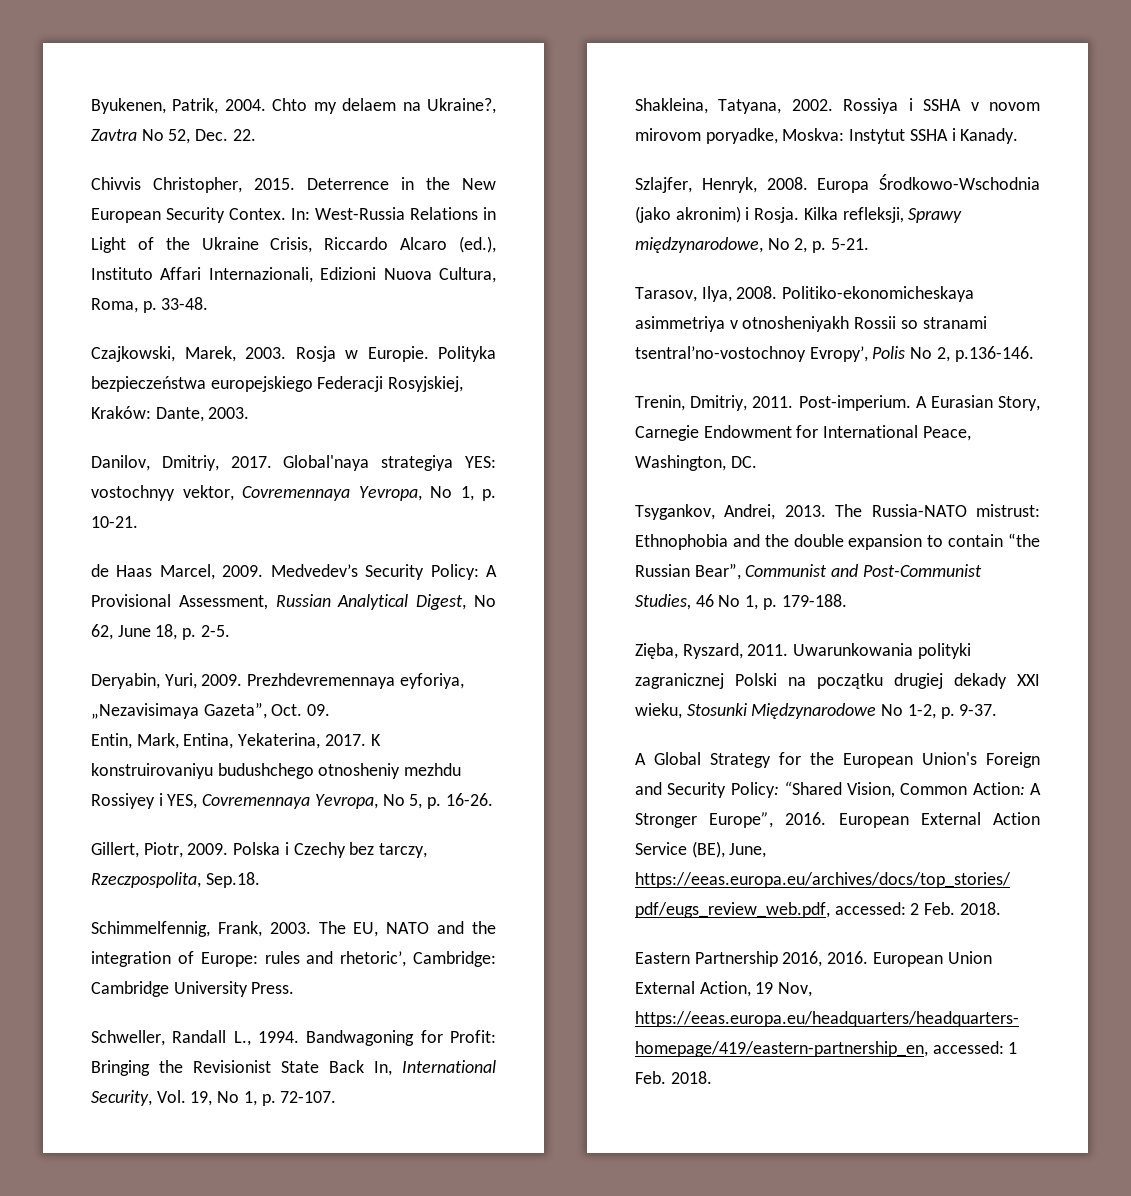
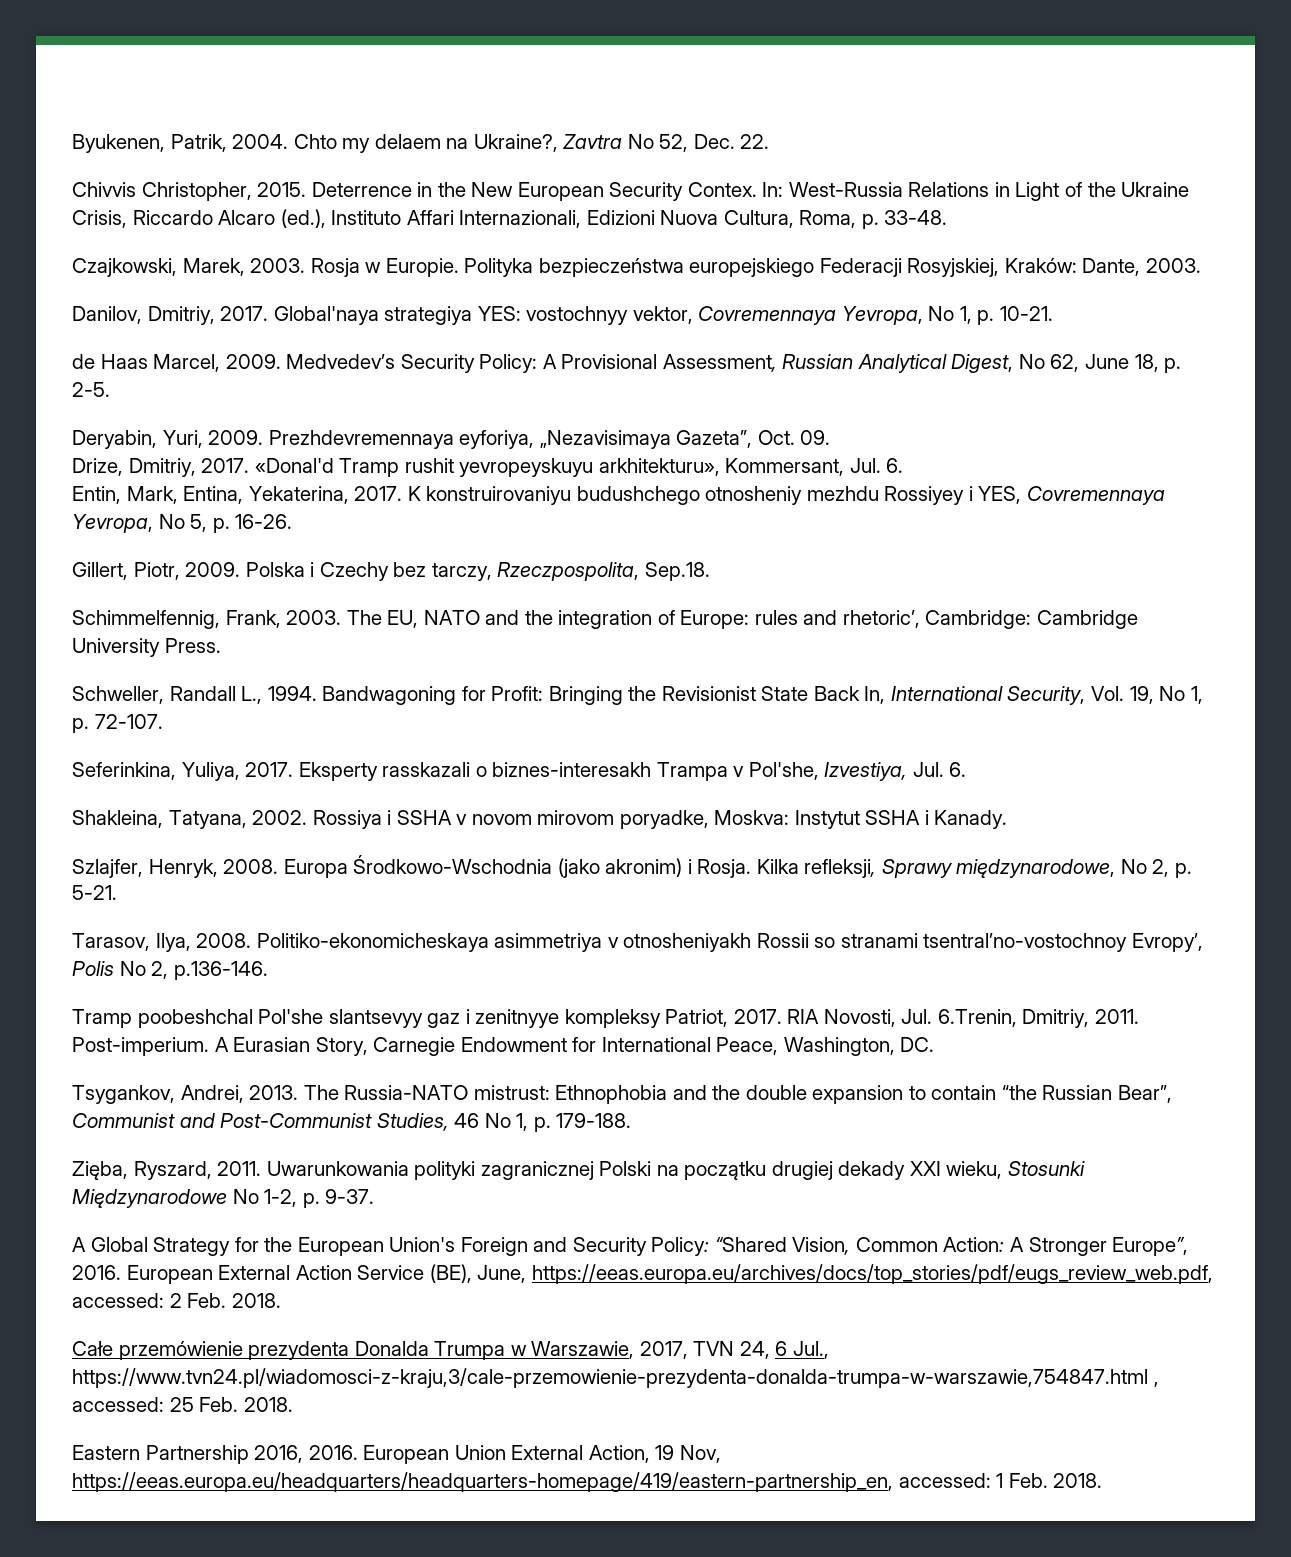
+ Drize, Dmitriy, 2017. «Donal'd Tramp rushit yevropeyskuyu arkhitekturu», Kommersant, Jul. 6.
+ Seferinkina, Yuliya, 2017. Eksperty rasskazali o biznes-interesakh Trampa v Pol'she, Izvestiya, Jul. 6.
- Trenin, Dmitriy, 2011.
+ Tramp poobeshchal Pol'she slantsevyy gaz i zenitnyye kompleksy Patriot, 2017. RIA Novosti, Jul. 6.Trenin, Dmitriy, 2011.
+ Całe przemówienie prezydenta Donalda Trumpa w Warszawie, 2017, TVN 24, 6 Jul., https://www.tvn24.pl/wiadomosci-z-kraju,3/cale-przemowienie-prezydenta-donalda-trumpa-w-warszawie,754847.html , accessed: 25 Feb. 2018.

